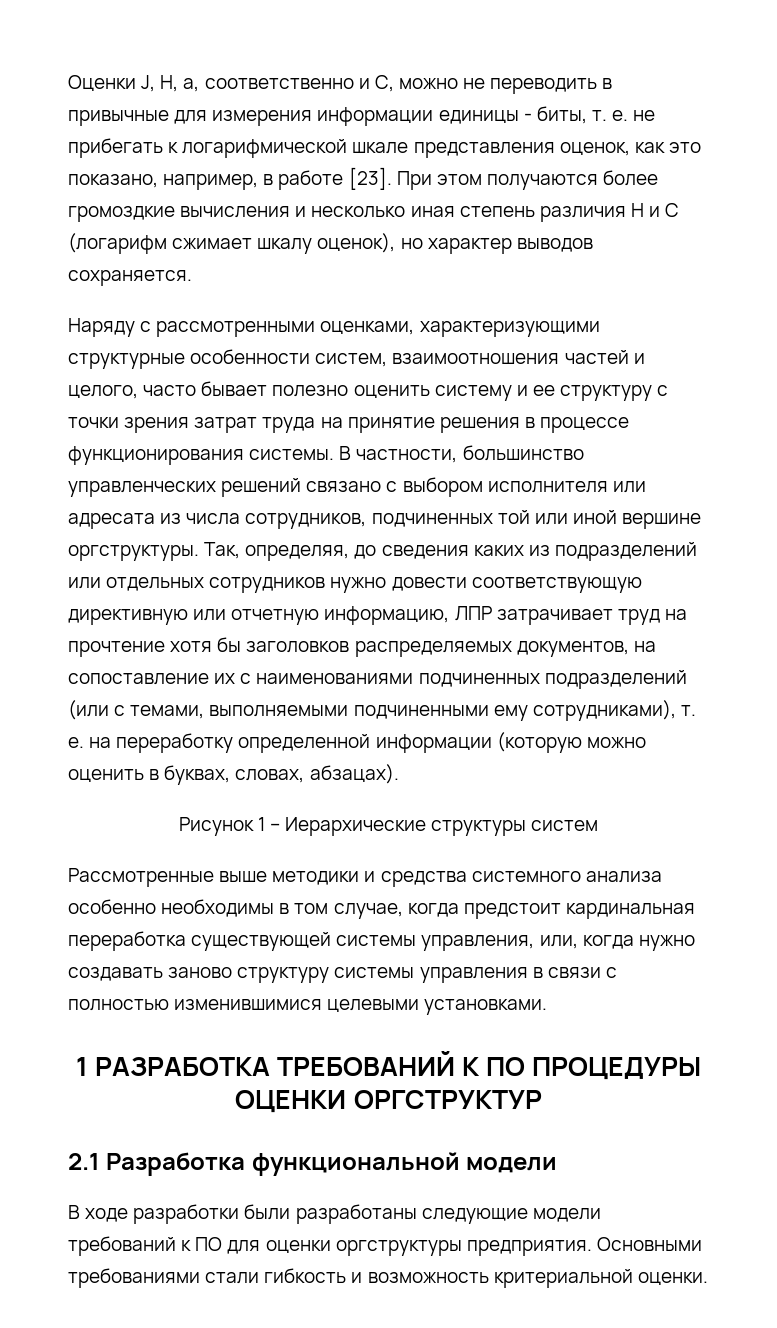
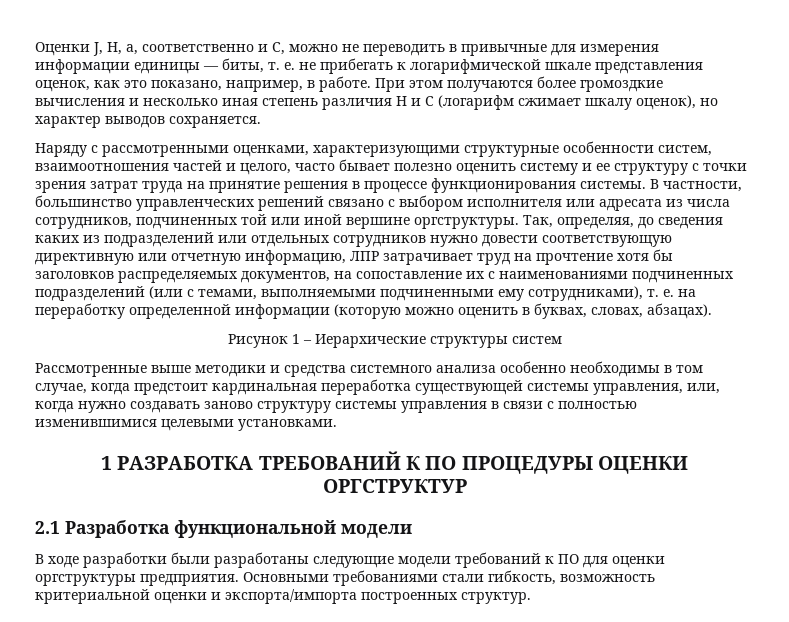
- Оценки J, Н, а, соответственно и С, можно не переводить в привычные для измерения информации единицы - биты, т. е. не прибегать к логарифмической шкале представления оценок, как это показано, например, в работе [23].
+ Оценки J, Н, а, соответственно и С, можно не переводить в привычные для измерения информации единицы — биты, т. е. не прибегать к логарифмической шкале представления оценок, как это показано, например, в работе.
- Основными требованиями стали гибкость и возможность критериальной оценки.
+ Основными требованиями стали гибкость, возможность критериальной оценки и экспорта/импорта построенных структур.

